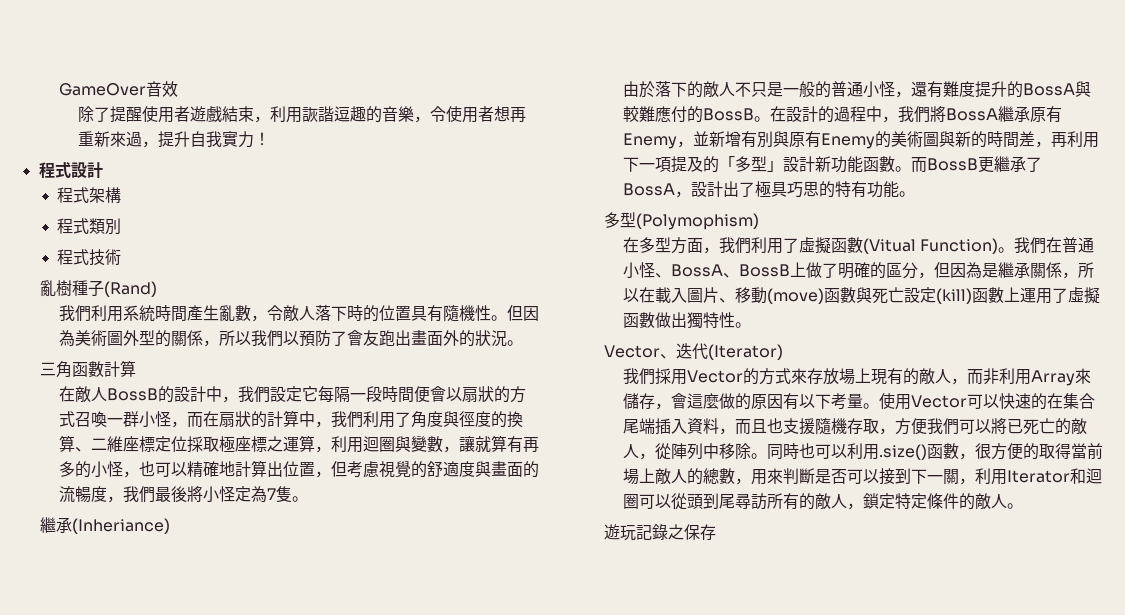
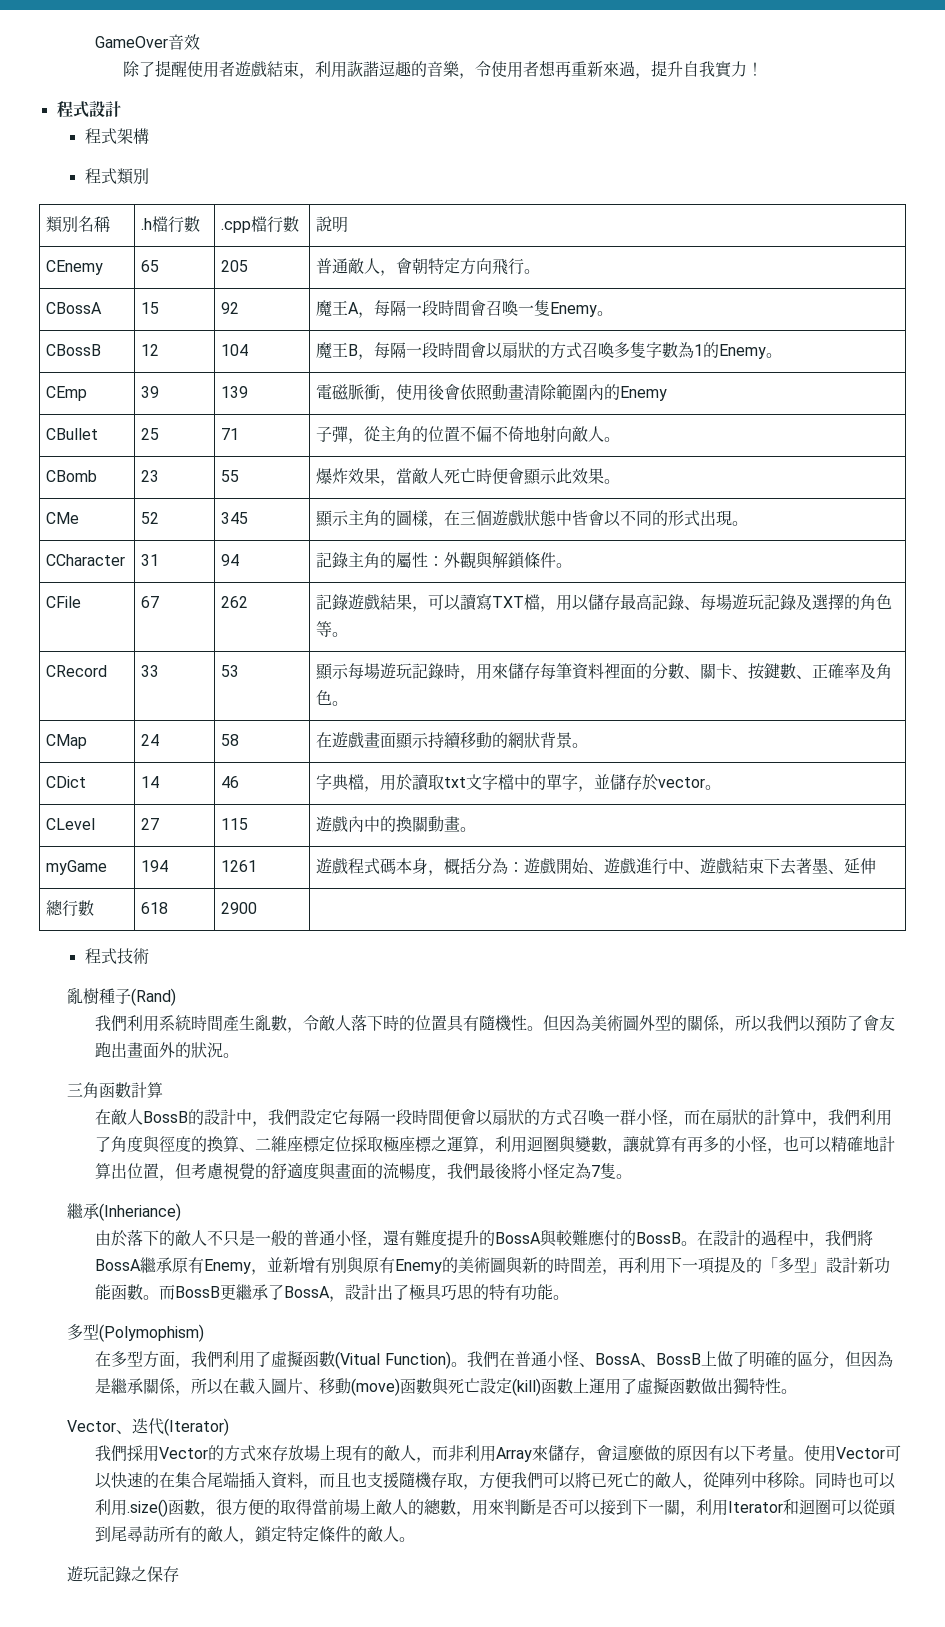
+ 類別名稱 | .h檔行數 | .cpp檔行數 | 說明
+ CEnemy | 65 | 205 | 普通敵人，會朝特定方向飛行。
+ CBossA | 15 | 92 | 魔王A，每隔一段時間會召喚一隻Enemy。
+ CBossB | 12 | 104 | 魔王B，每隔一段時間會以扇狀的方式召喚多隻字數為1的Enemy。
+ CEmp | 39 | 139 | 電磁脈衝，使用後會依照動畫清除範圍內的Enemy
+ CBullet | 25 | 71 | 子彈，從主角的位置不偏不倚地射向敵人。
+ CBomb | 23 | 55 | 爆炸效果，當敵人死亡時便會顯示此效果。
+ CMe | 52 | 345 | 顯示主角的圖樣，在三個遊戲狀態中皆會以不同的形式出現。
+ CCharacter | 31 | 94 | 記錄主角的屬性：外觀與解鎖條件。
+ CFile | 67 | 262 | 記錄遊戲結果，可以讀寫TXT檔，用以儲存最高記錄、每場遊玩記錄及選擇的角色等。
+ CRecord | 33 | 53 | 顯示每場遊玩記錄時，用來儲存每筆資料裡面的分數、關卡、按鍵數、正確率及角色。
+ CMap | 24 | 58 | 在遊戲畫面顯示持續移動的網狀背景。
+ CDict | 14 | 46 | 字典檔，用於讀取txt文字檔中的單字，並儲存於vector。
+ CLevel | 27 | 115 | 遊戲內中的換關動畫。
+ myGame | 194 | 1261 | 遊戲程式碼本身，概括分為：遊戲開始、遊戲進行中、遊戲結束下去著墨、延伸
+ 總行數 | 618 | 2900 |

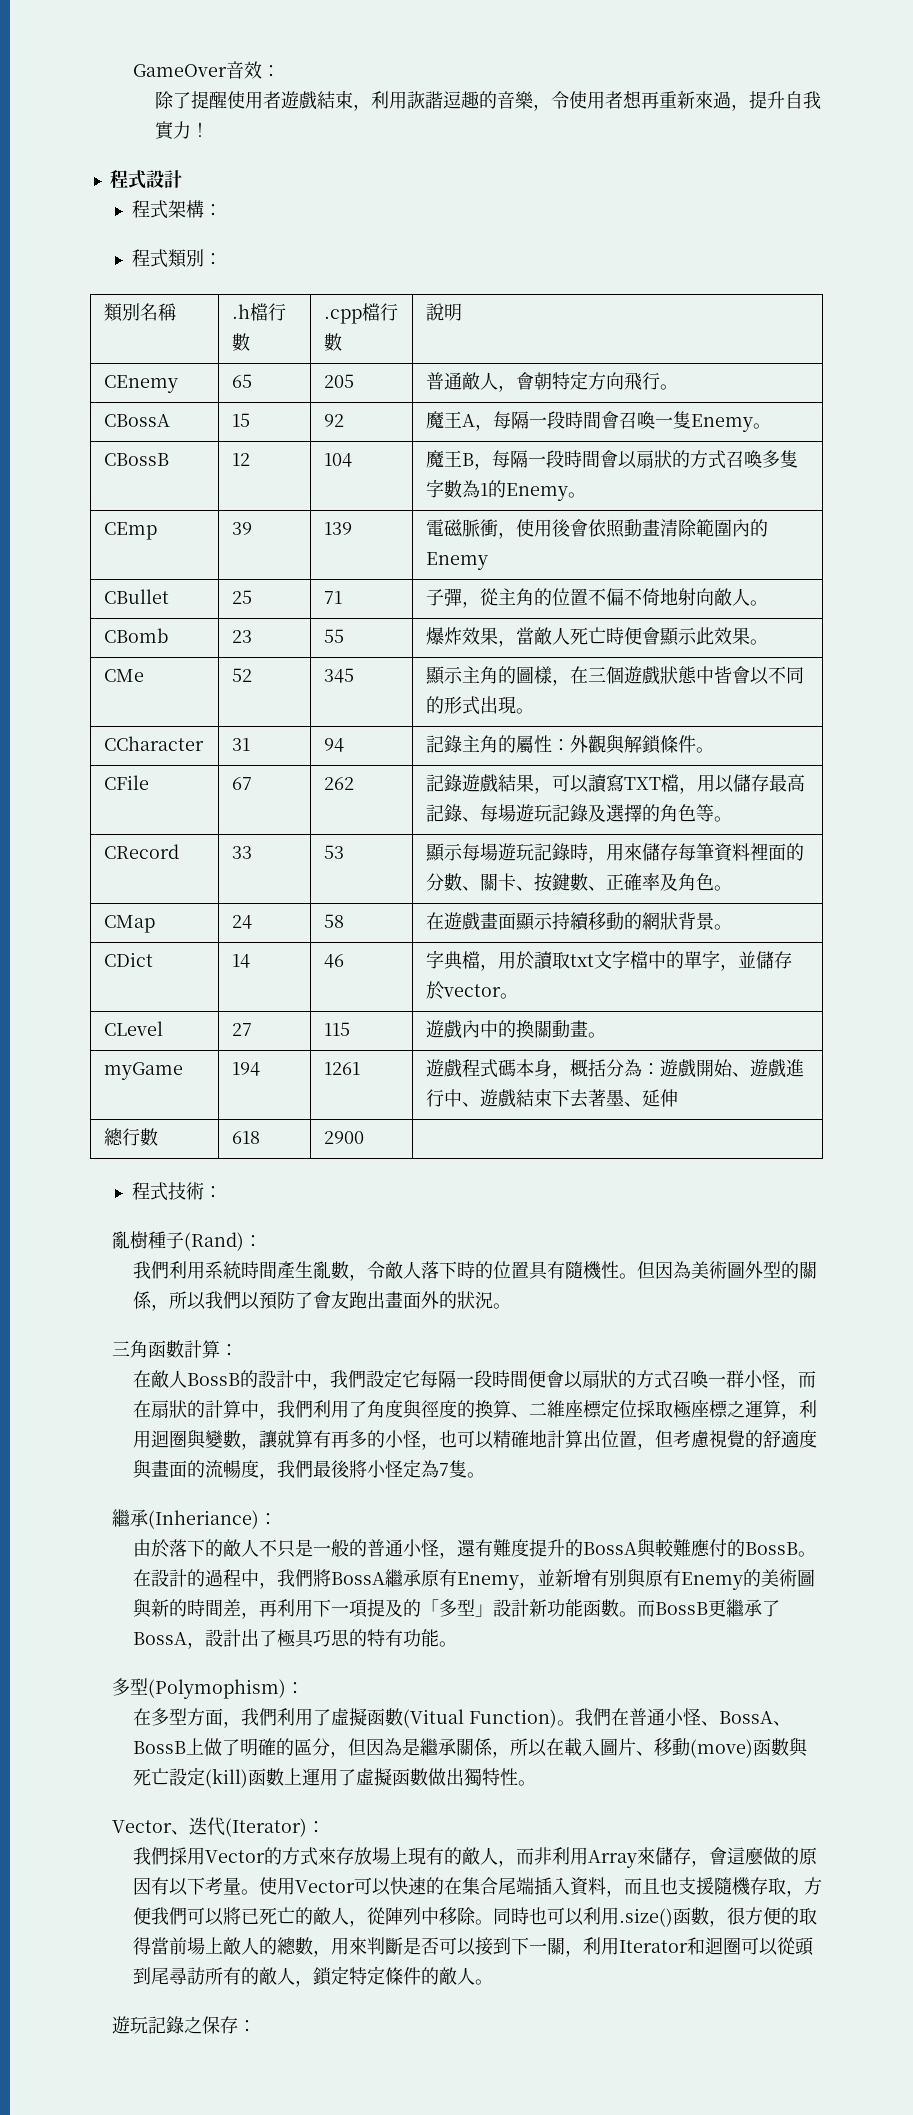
- GameOver音效
+ GameOver音效：
- 程式架構
+ 程式架構：
- 程式類別
+ 程式類別：
- 程式技術
+ 程式技術：
- 亂樹種子(Rand)
+ 亂樹種子(Rand)：
- 三角函數計算
+ 三角函數計算：
- 繼承(Inheriance)
+ 繼承(Inheriance)：
- 多型(Polymophism)
+ 多型(Polymophism)：
- Vector、迭代(Iterator)
+ Vector、迭代(Iterator)：
- 遊玩記錄之保存
+ 遊玩記錄之保存：

